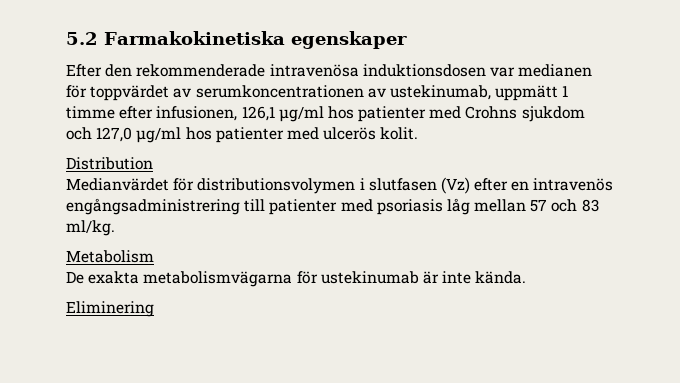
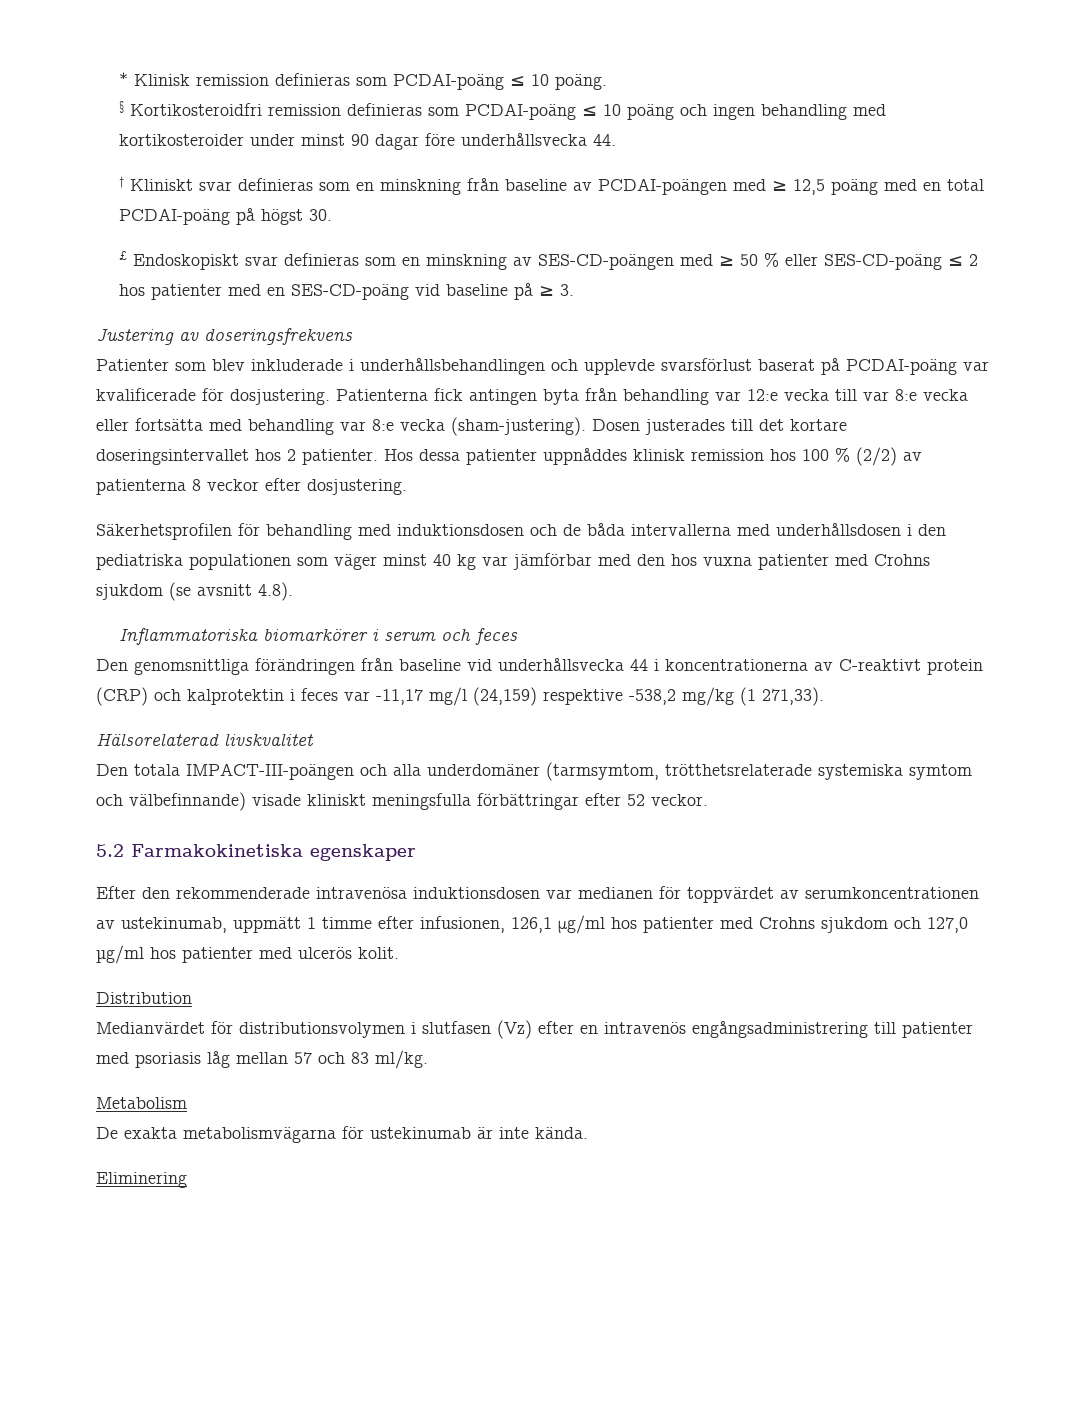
+ * Klinisk remission definieras som PCDAI-poäng ≤ 10 poäng.
+ § Kortikosteroidfri remission definieras som PCDAI-poäng ≤ 10 poäng och ingen behandling med kortikosteroider under minst 90 dagar före underhållsvecka 44.
+ † Kliniskt svar definieras som en minskning från baseline av PCDAI-poängen med ≥ 12,5 poäng med en total PCDAI-poäng på högst 30.
+ £ Endoskopiskt svar definieras som en minskning av SES-CD-poängen med ≥ 50 % eller SES-CD-poäng ≤ 2 hos patienter med en SES-CD-poäng vid baseline på ≥ 3.
+ Justering av doseringsfrekvens
+ Patienter som blev inkluderade i underhållsbehandlingen och upplevde svarsförlust baserat på PCDAI-poäng var kvalificerade för dosjustering. Patienterna fick antingen byta från behandling var 12:e vecka till var 8:e vecka eller fortsätta med behandling var 8:e vecka (sham-justering). Dosen justerades till det kortare doseringsintervallet hos 2 patienter. Hos dessa patienter uppnåddes klinisk remission hos 100 % (2/2) av patienterna 8 veckor efter dosjustering.
+ Säkerhetsprofilen för behandling med induktionsdosen och de båda intervallerna med underhållsdosen i den pediatriska populationen som väger minst 40 kg var jämförbar med den hos vuxna patienter med Crohns sjukdom (se avsnitt 4.8).
+ Inflammatoriska biomarkörer i serum och feces
+ Den genomsnittliga förändringen från baseline vid underhållsvecka 44 i koncentrationerna av C-reaktivt protein (CRP) och kalprotektin i feces var -11,17 mg/l (24,159) respektive -538,2 mg/kg (1 271,33).
+ Hälsorelaterad livskvalitet
+ Den totala IMPACT-III-poängen och alla underdomäner (tarmsymtom, trötthetsrelaterade systemiska symtom och välbefinnande) visade kliniskt meningsfulla förbättringar efter 52 veckor.

